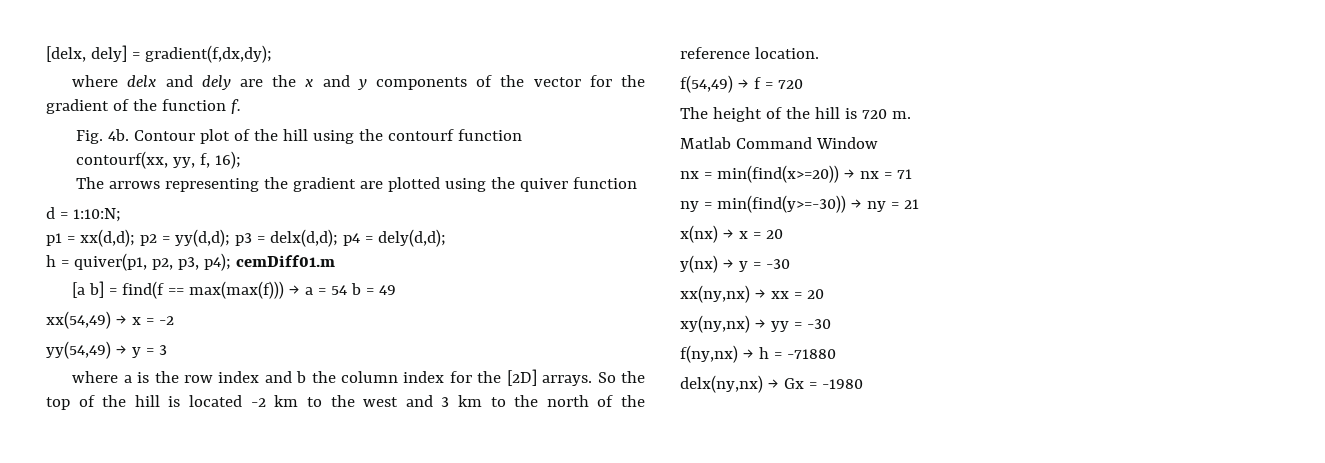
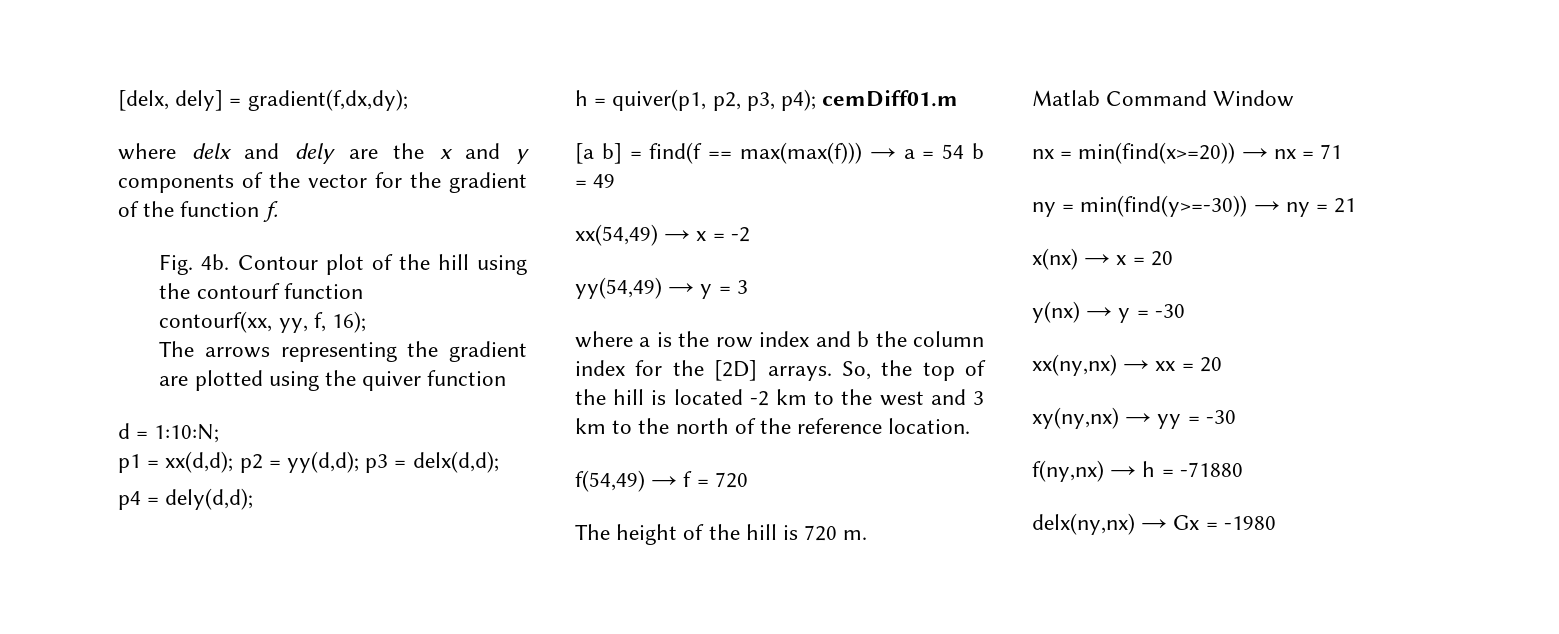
- p1 = xx(d,d); p2 = yy(d,d); p3 = delx(d,d); p4 = dely(d,d);
+ p1 = xx(d,d); p2 = yy(d,d); p3 = delx(d,d);
+ p4 = dely(d,d);
- So the top of the hill is located -2 km to the west and 3 km to the north of the reference location.
+ So, the top of the hill is located -2 km to the west and 3 km to the north of the reference location.

